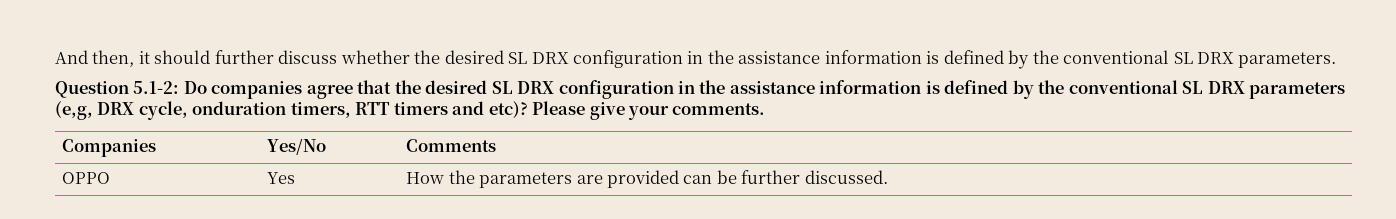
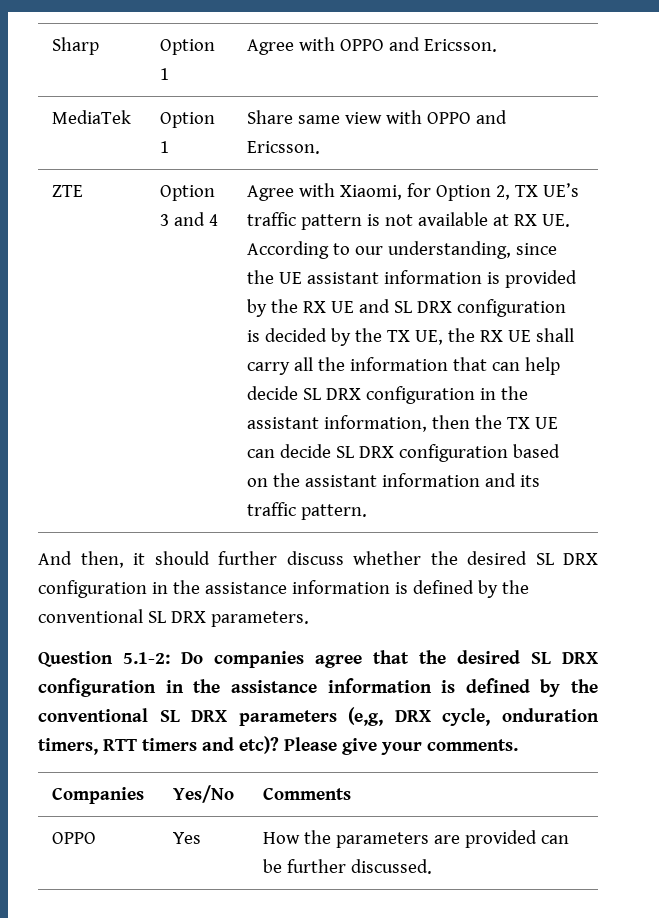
+ Sharp | Option 1 | Agree with OPPO and Ericsson.
+ MediaTek | Option 1 | Share same view with OPPO and Ericsson.
+ ZTE | Option 3 and 4 | Agree with Xiaomi, for Option 2, TX UE’s traffic pattern is not available at RX UE. According to our understanding, since the UE assistant information is provided by the RX UE and SL DRX configuration is decided by the TX UE, the RX UE shall carry all the information that can help decide SL DRX configuration in the assistant information, then the TX UE can decide SL DRX configuration based on the assistant information and its traffic pattern.

